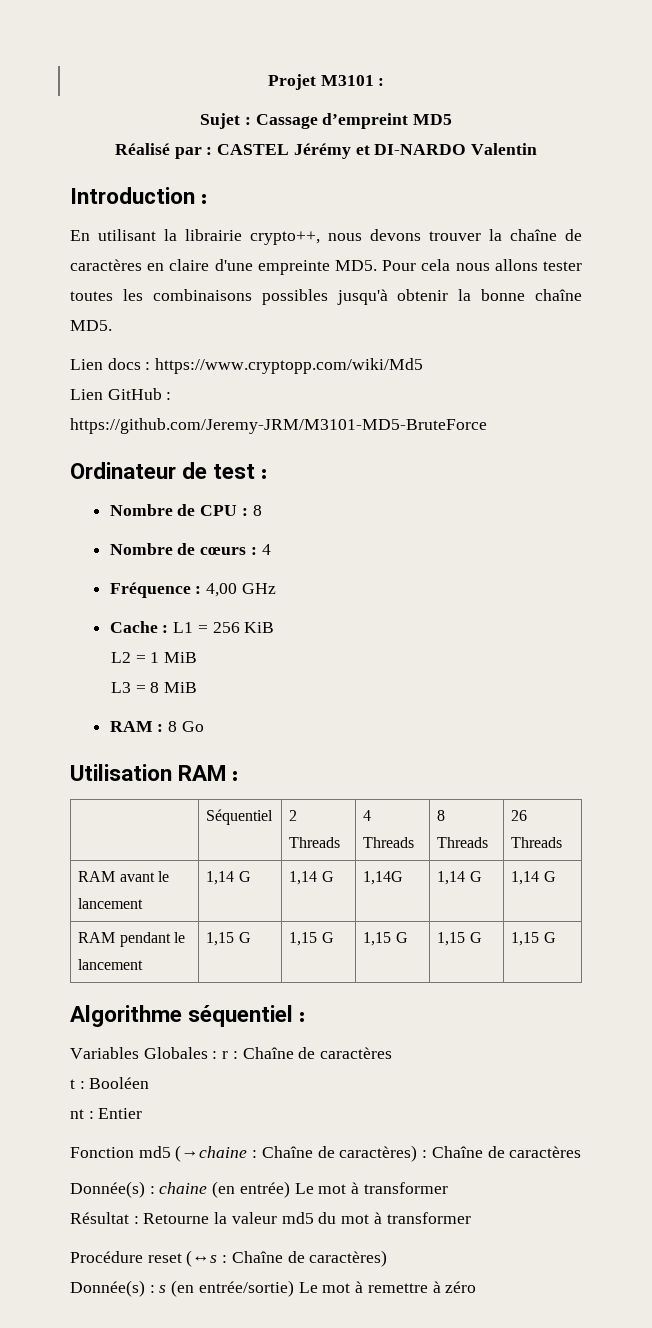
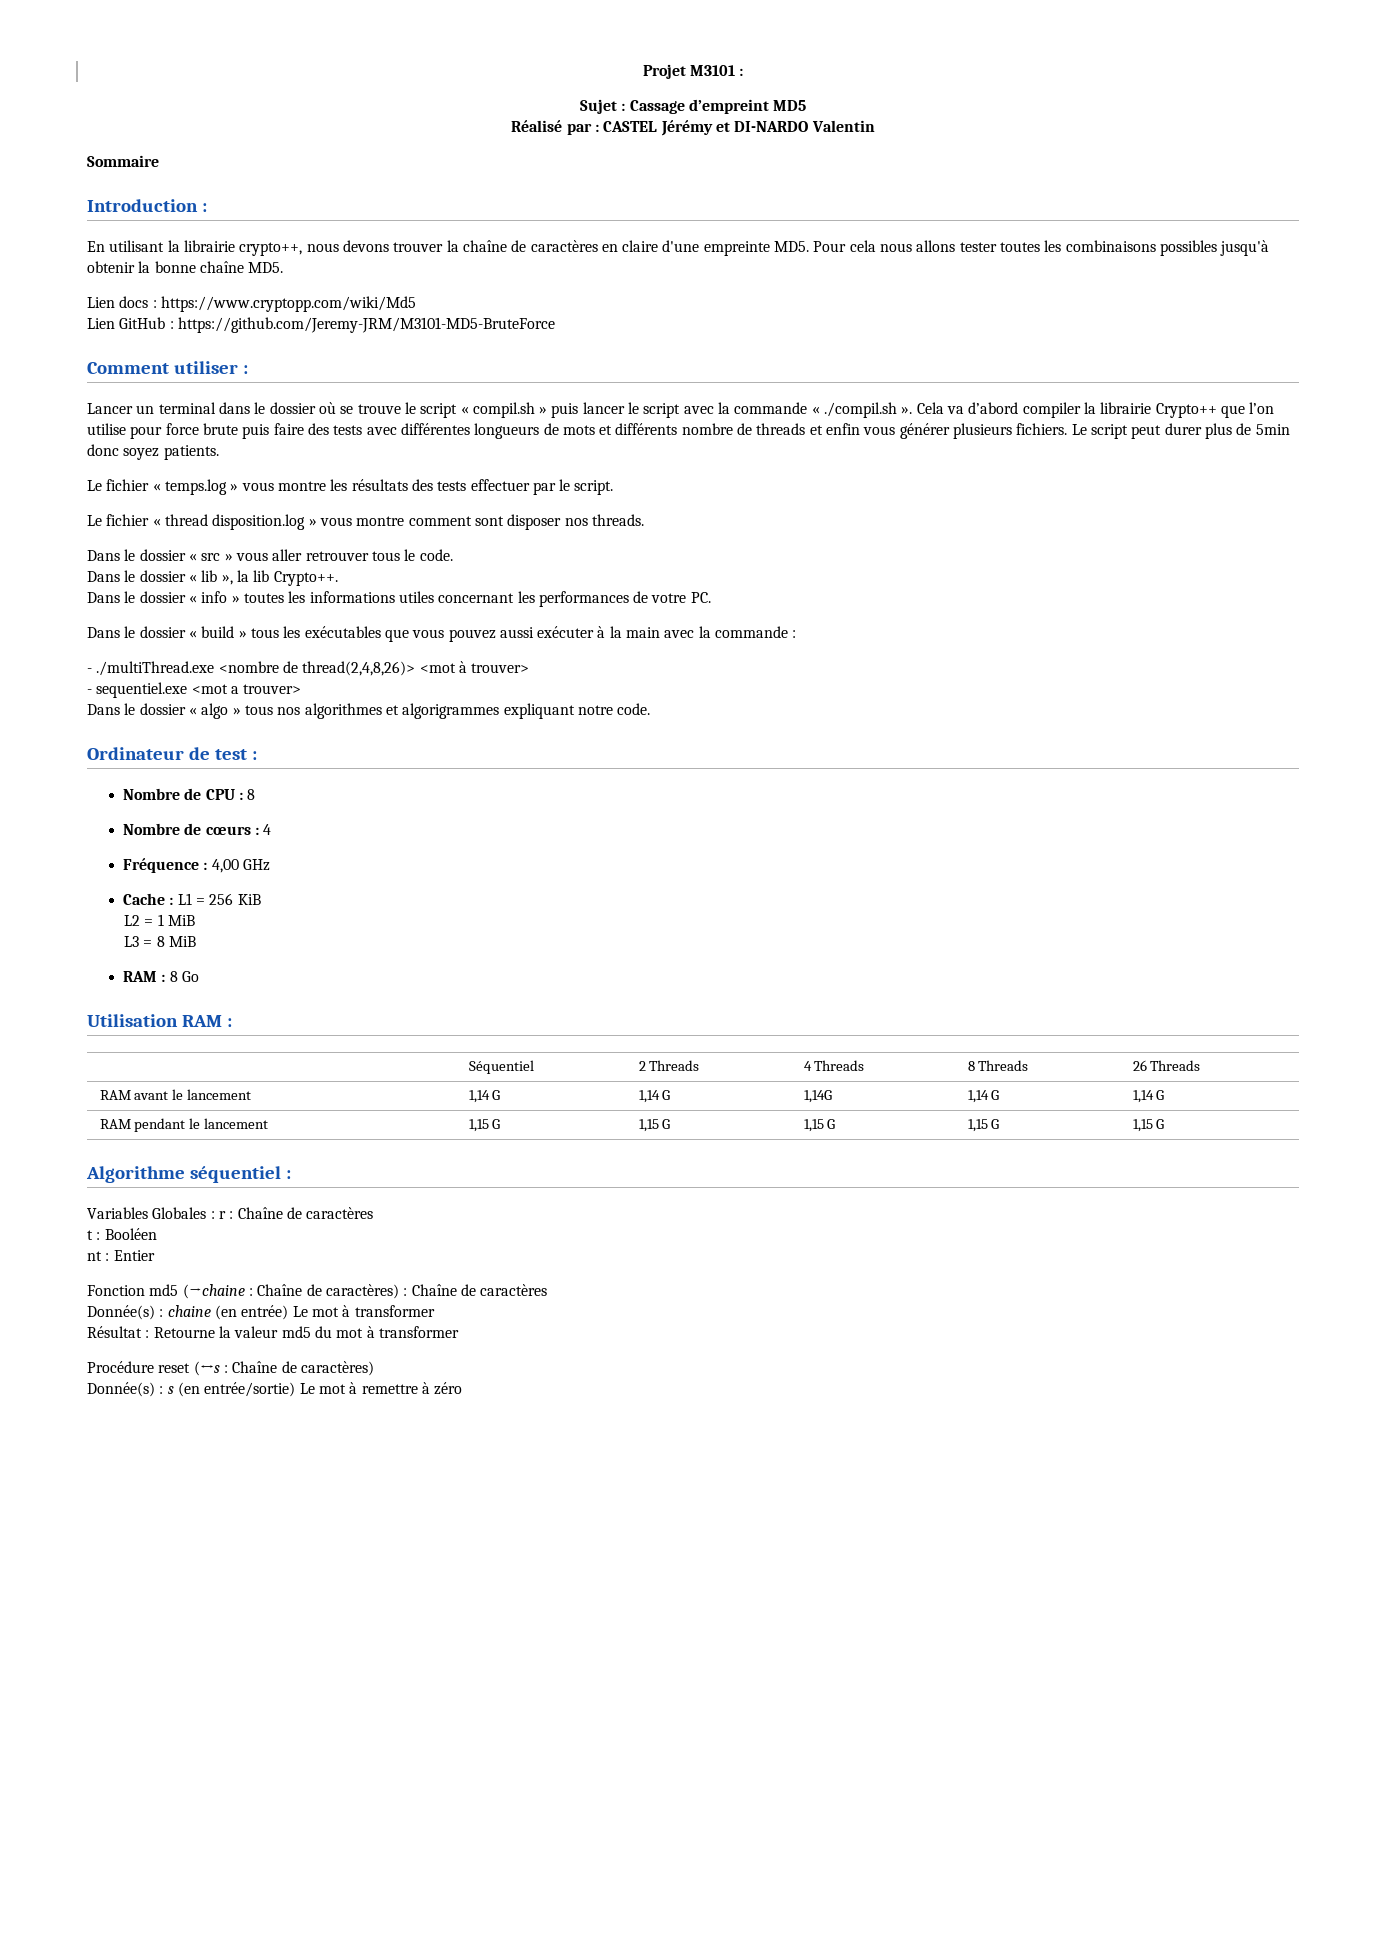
+ Sommaire
+ Comment utiliser :
+ Lancer un terminal dans le dossier où se trouve le script « compil.sh » puis lancer le script avec la commande « ./compil.sh ». Cela va d’abord compiler la librairie Crypto++ que l’on utilise pour force brute puis faire des tests avec différentes longueurs de mots et différents nombre de threads et enfin vous générer plusieurs fichiers. Le script peut durer plus de 5min donc soyez patients.
+ Le fichier « temps.log » vous montre les résultats des tests effectuer par le script.
+ Le fichier « thread disposition.log » vous montre comment sont disposer nos threads.
+ Dans le dossier « src » vous aller retrouver tous le code.
+ Dans le dossier « lib », la lib Crypto++.
+ Dans le dossier « info » toutes les informations utiles concernant les performances de votre PC.
+ Dans le dossier « build » tous les exécutables que vous pouvez aussi exécuter à la main avec la commande :
+ - ./multiThread.exe <nombre de thread(2,4,8,26)> <mot à trouver>
+ - sequentiel.exe <mot a trouver>
+ Dans le dossier « algo » tous nos algorithmes et algorigrammes expliquant notre code.

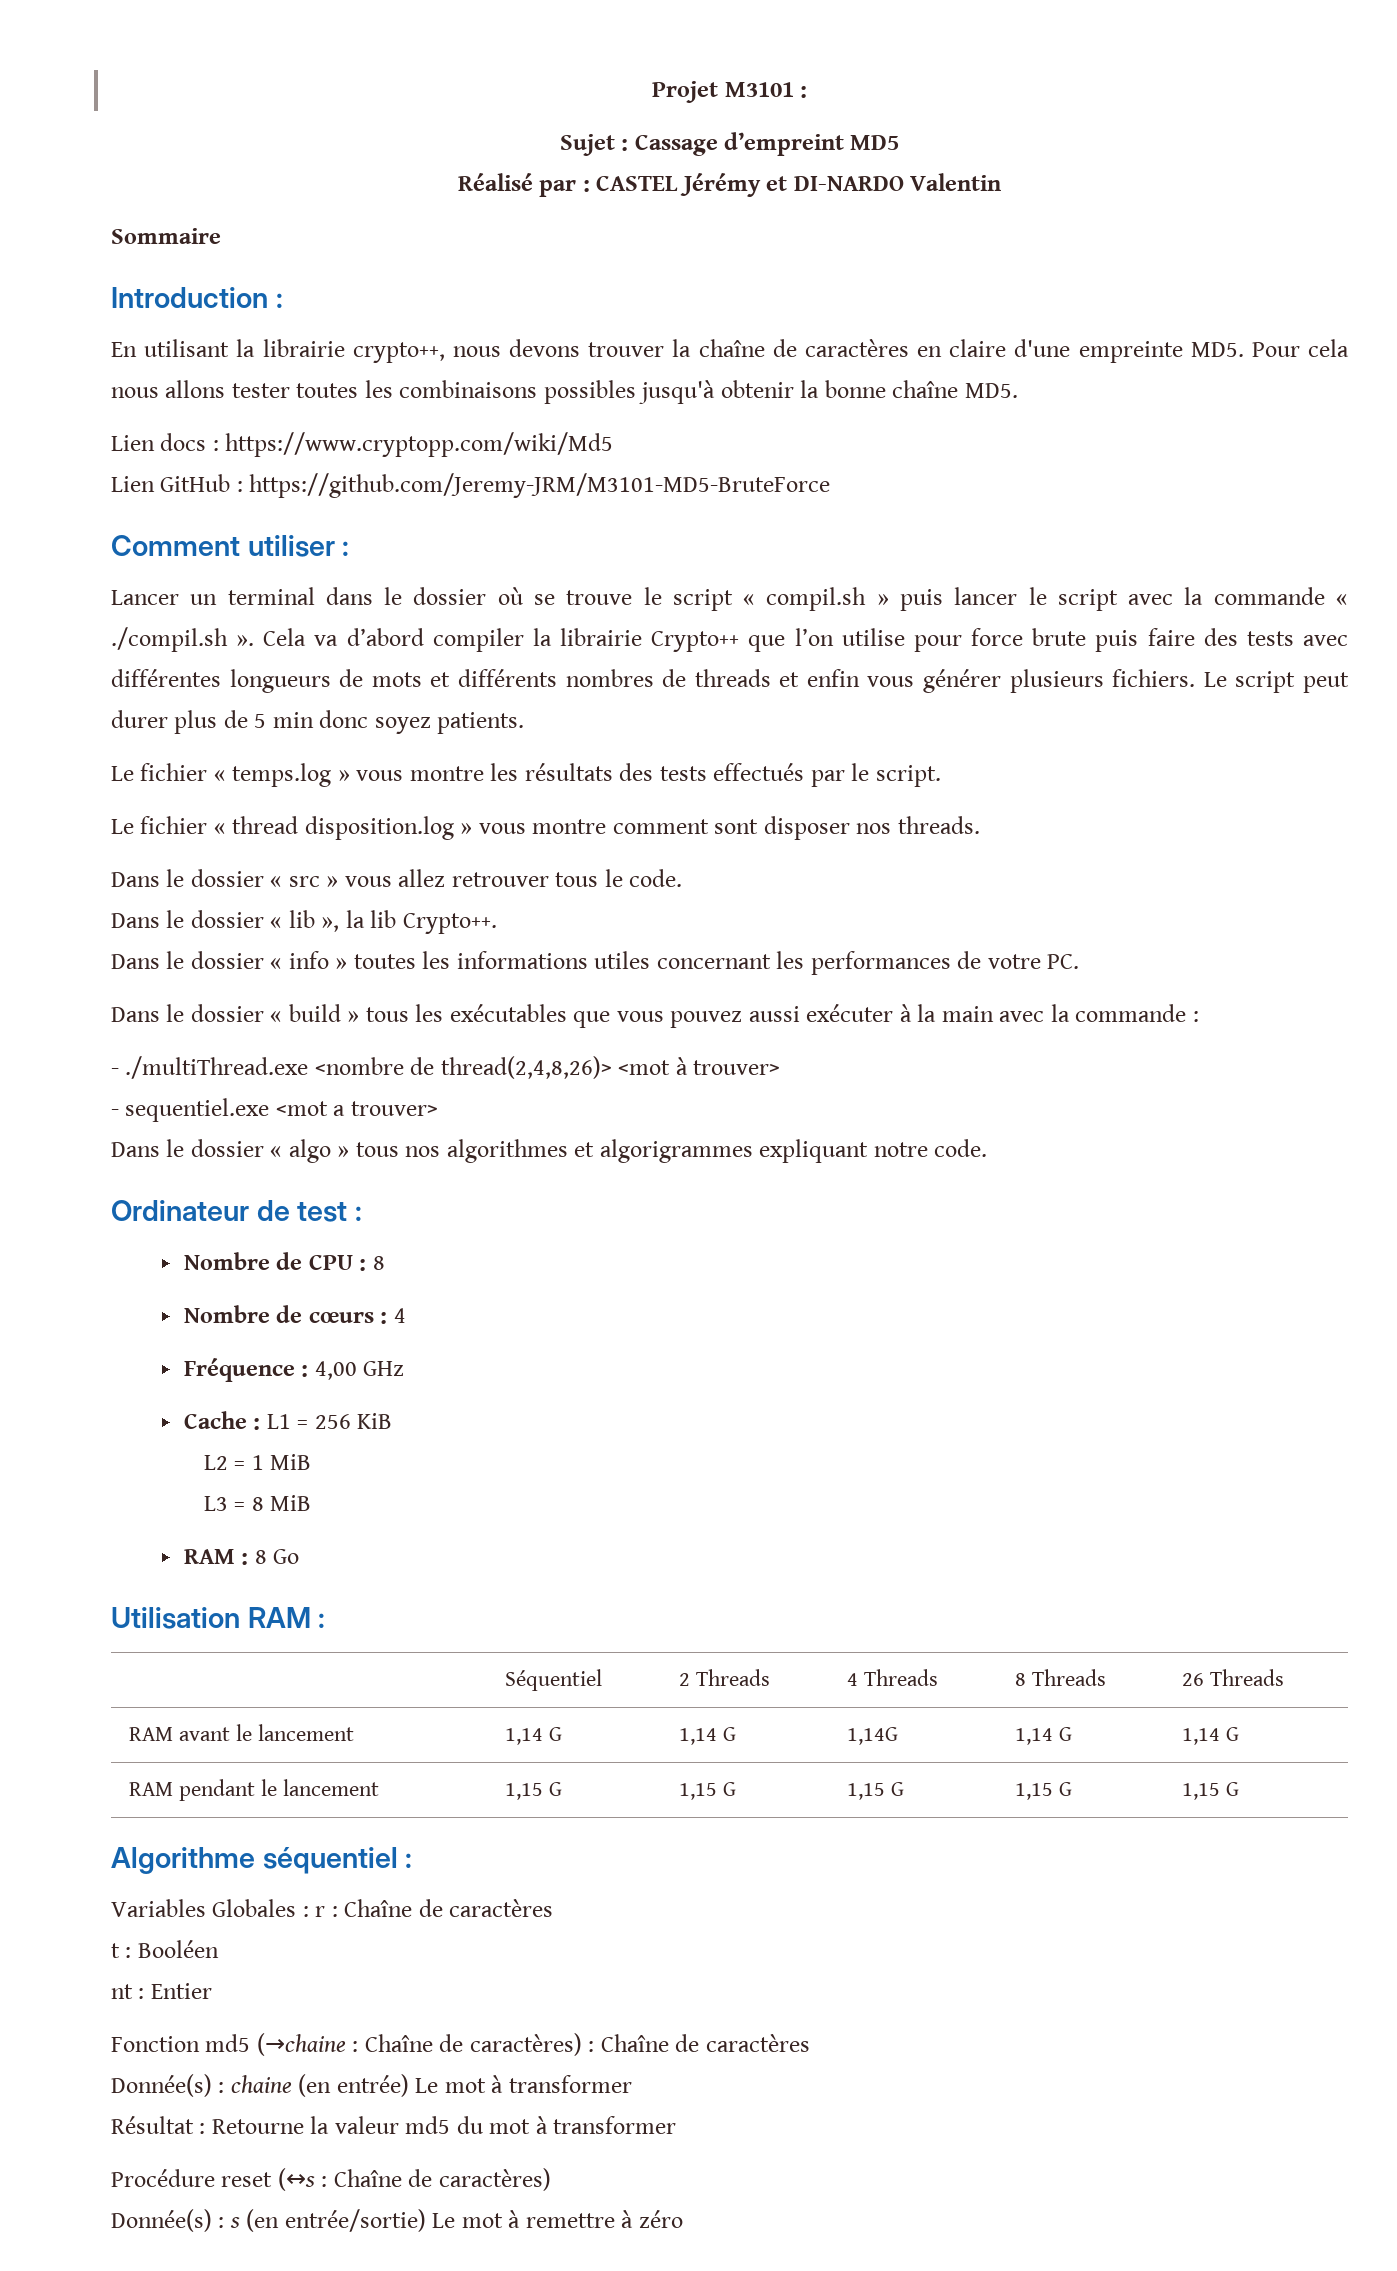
- Cela va d’abord compiler la librairie Crypto++ que l’on utilise pour force brute puis faire des tests avec différentes longueurs de mots et différents nombre de threads et enfin vous générer plusieurs fichiers.
+ Cela va d’abord compiler la librairie Crypto++ que l’on utilise pour force brute puis faire des tests avec différentes longueurs de mots et différents nombres de threads et enfin vous générer plusieurs fichiers.
- Le script peut durer plus de 5min donc soyez patients.
+ Le script peut durer plus de 5 min donc soyez patients.
- Le fichier « temps.log » vous montre les résultats des tests effectuer par le script.
+ Le fichier « temps.log » vous montre les résultats des tests effectués par le script.
- Dans le dossier « src » vous aller retrouver tous le code.
+ Dans le dossier « src » vous allez retrouver tous le code.

